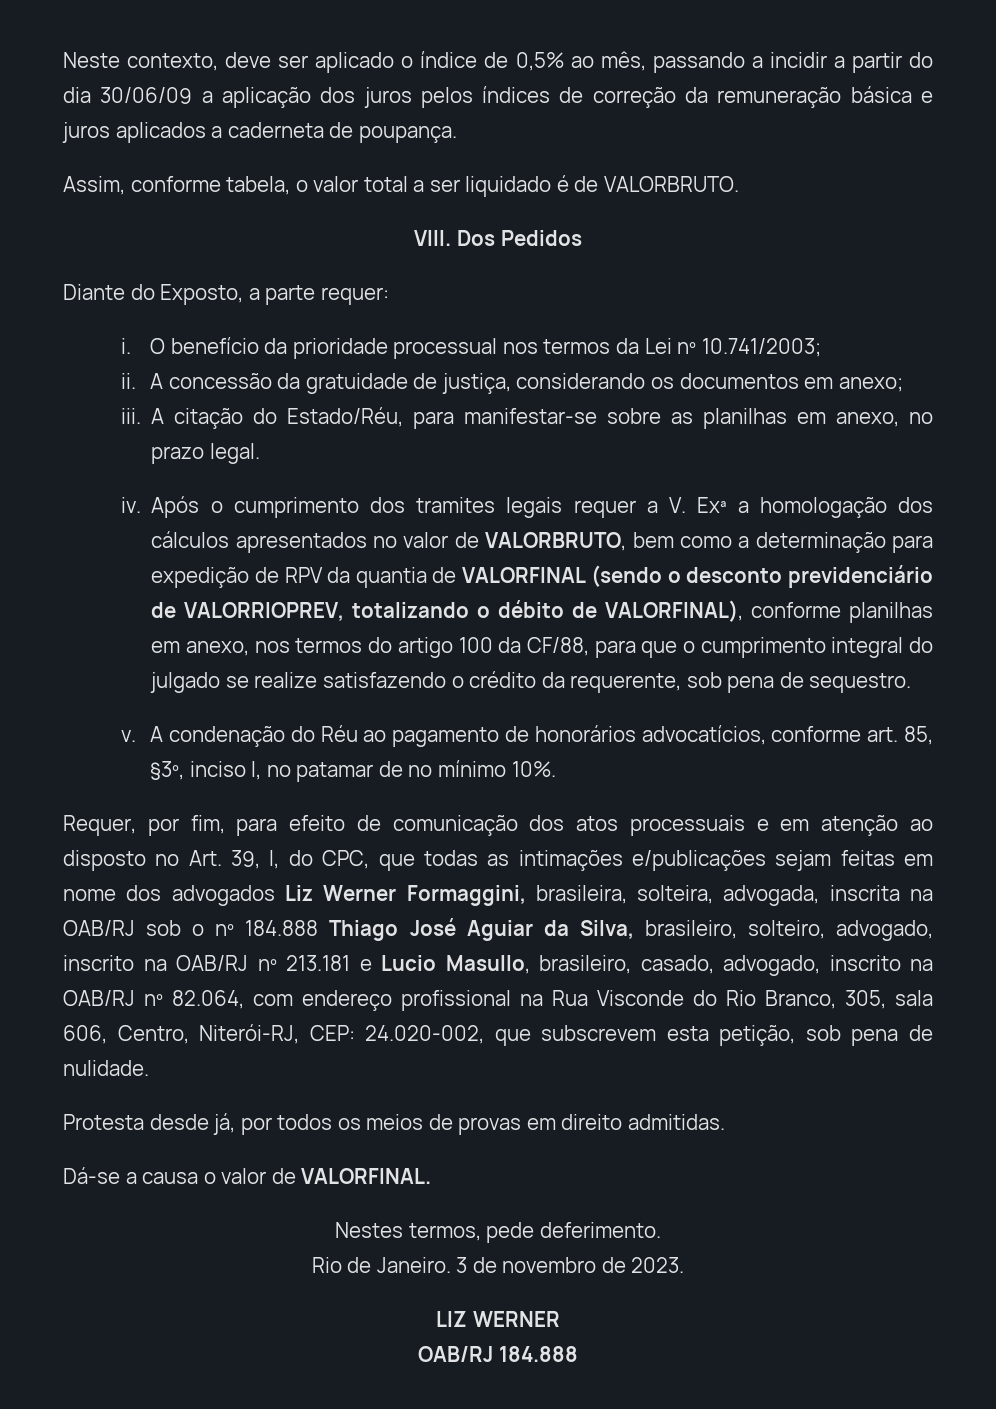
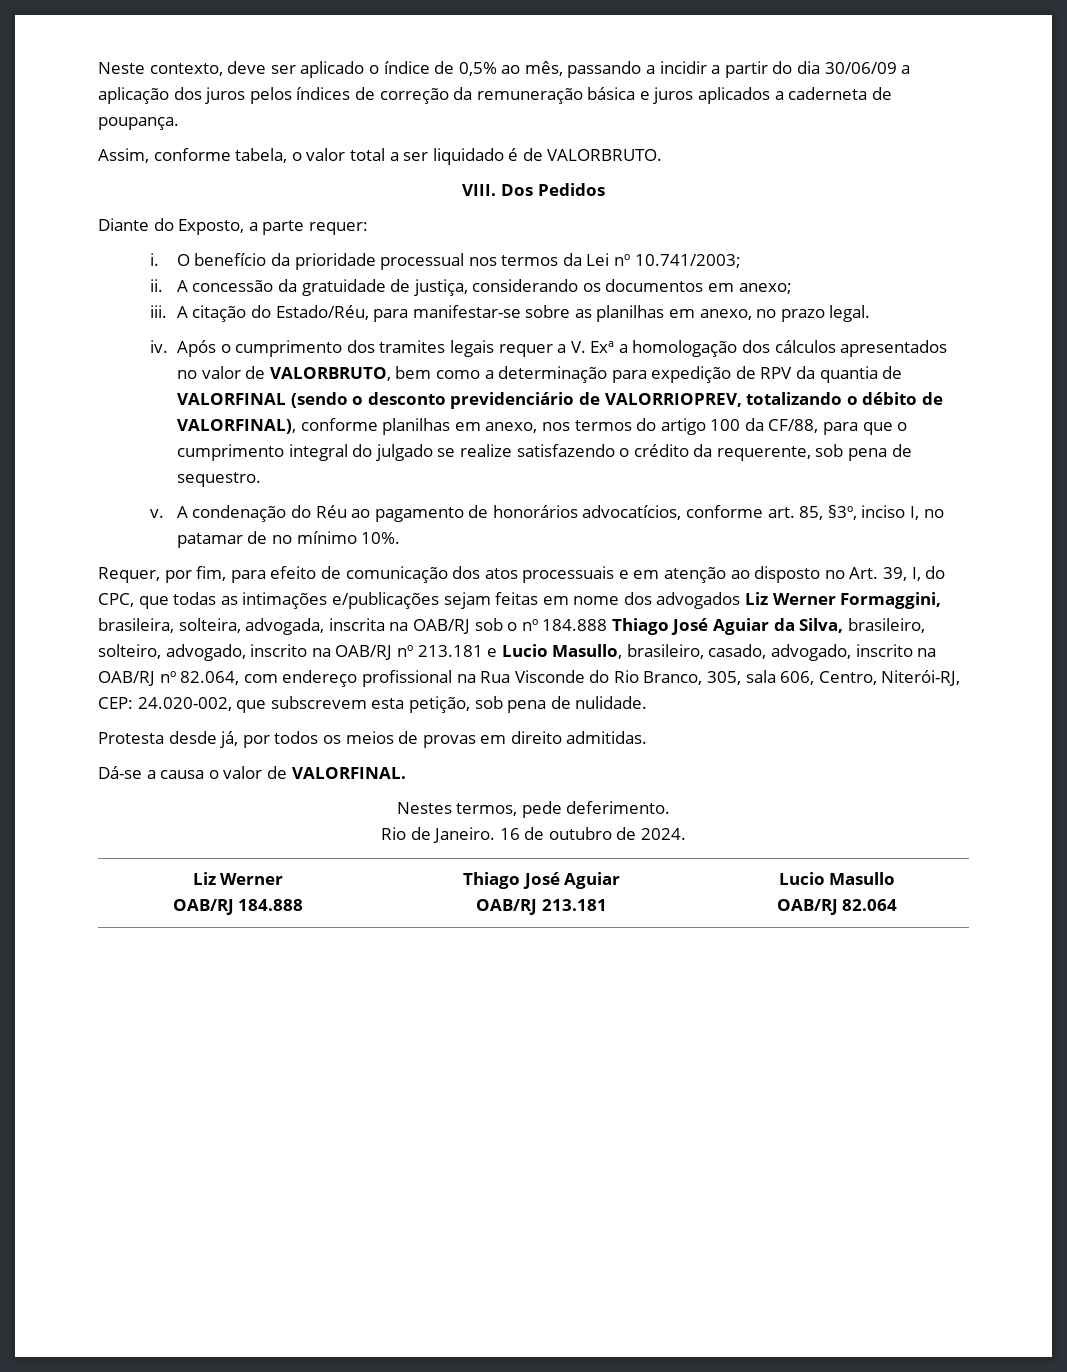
- 3 de novembro de 2023.
- LIZ WERNER
- OAB/RJ 184.888
+ 16 de outubro de 2024.
+ Liz Werner
+ OAB/RJ 184.888 | Thiago José Aguiar
+ OAB/RJ 213.181 | Lucio Masullo
+ OAB/RJ 82.064

